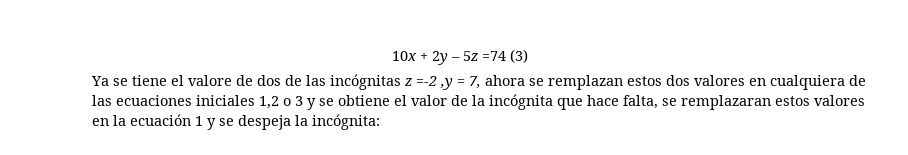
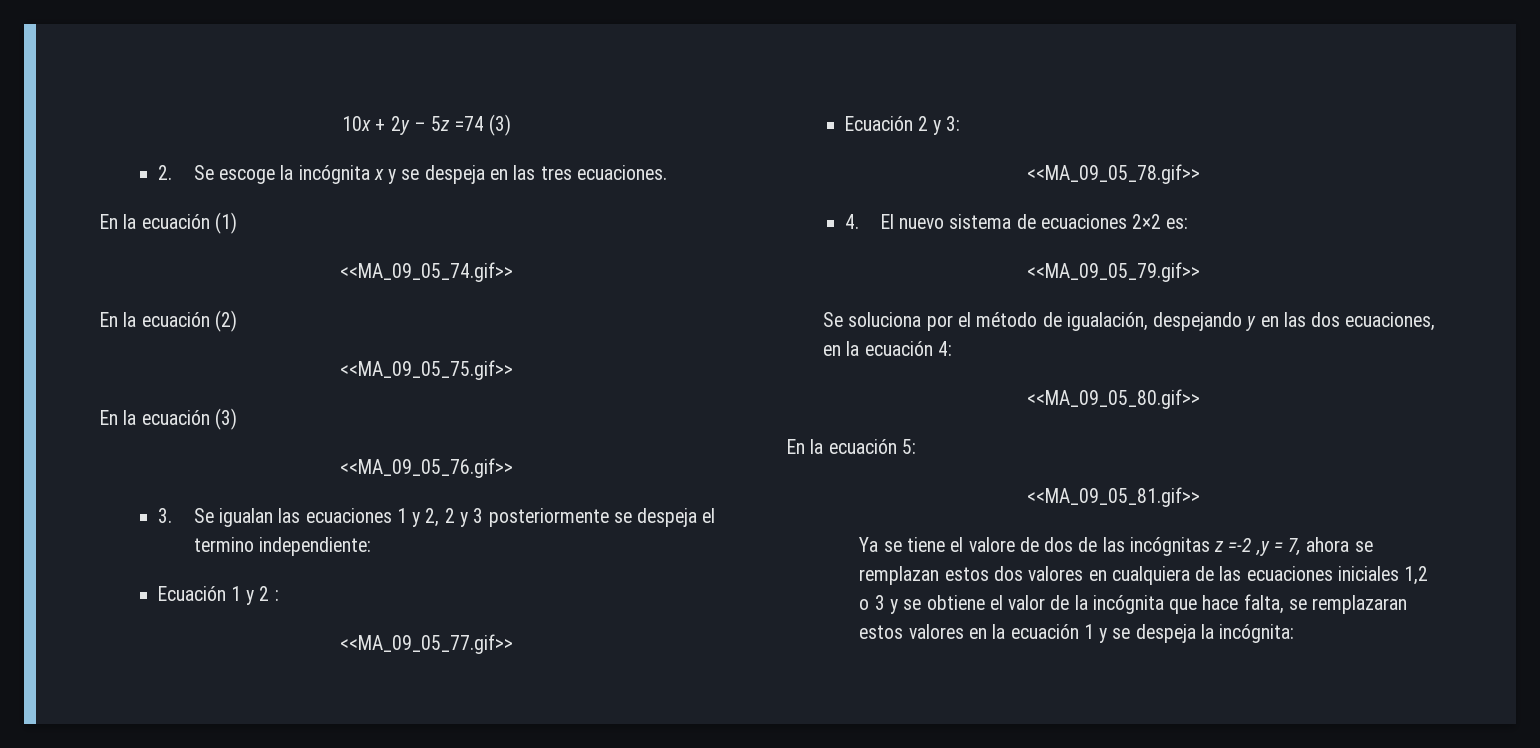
+ 2. Se escoge la incógnita x y se despeja en las tres ecuaciones.
+ En la ecuación (1)
+ <<MA_09_05_74.gif>>
+ En la ecuación (2)
+ <<MA_09_05_75.gif>>
+ En la ecuación (3)
+ <<MA_09_05_76.gif>>
+ 3. Se igualan las ecuaciones 1 y 2, 2 y 3 posteriormente se despeja el termino independiente:
+ Ecuación 1 y 2 :
+ <<MA_09_05_77.gif>>
+ Ecuación 2 y 3:
+ <<MA_09_05_78.gif>>
+ 4. El nuevo sistema de ecuaciones 2×2 es:
+ <<MA_09_05_79.gif>>
+ Se soluciona por el método de igualación, despejando y en las dos ecuaciones, en la ecuación 4:
+ <<MA_09_05_80.gif>>
+ En la ecuación 5:
+ <<MA_09_05_81.gif>>

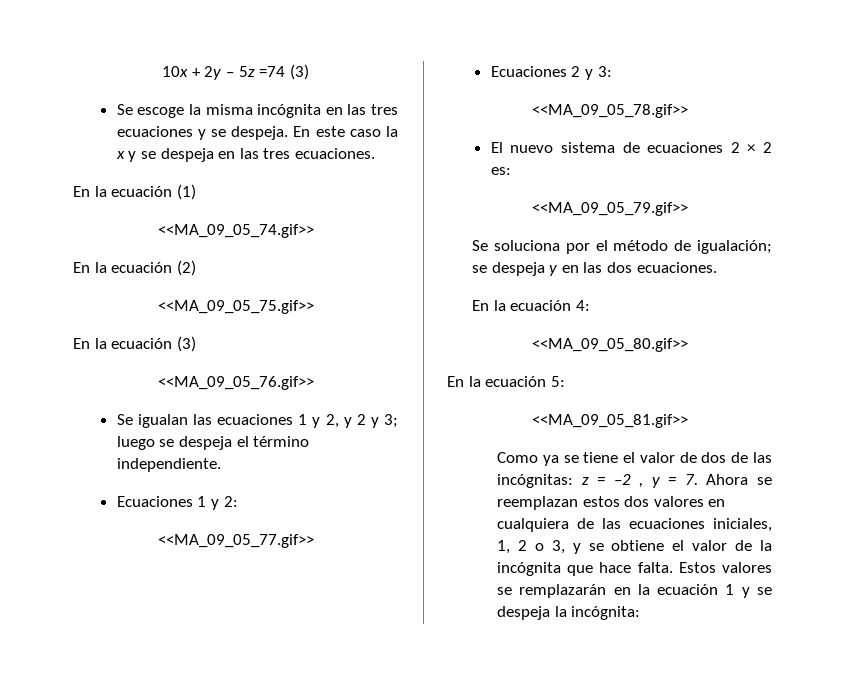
- 2. Se escoge la incógnita x y se despeja en las tres ecuaciones.
+ Se escoge la misma incógnita en las tres ecuaciones y se despeja. En este caso la x y se despeja en las tres ecuaciones.
- 3. Se igualan las ecuaciones 1 y 2, 2 y 3 posteriormente se despeja el termino independiente:
- Ecuación 1 y 2 :
+ Se igualan las ecuaciones 1 y 2, y 2 y 3; luego se despeja el término independiente.
+ Ecuaciones 1 y 2:
- Ecuación 2 y 3:
+ Ecuaciones 2 y 3:
- 4. El nuevo sistema de ecuaciones 2×2 es:
+ El nuevo sistema de ecuaciones 2 × 2 es:
- Se soluciona por el método de igualación, despejando y en las dos ecuaciones, en la ecuación 4:
+ Se soluciona por el método de igualación; se despeja y en las dos ecuaciones.
+ En la ecuación 4:
- Ya se tiene el valore de dos de las incógnitas z =-2 ,y = 7, ahora se remplazan estos dos valores en cualquiera de las ecuaciones iniciales 1,2 o 3 y se obtiene el valor de la incógnita que hace falta, se remplazaran estos valores en la ecuación 1 y se despeja la incógnita:
+ Como ya se tiene el valor de dos de las incógnitas: z = –2 , y = 7. Ahora se reemplazan estos dos valores en cualquiera de las ecuaciones iniciales, 1, 2 o 3, y se obtiene el valor de la incógnita que hace falta. Estos valores se remplazarán en la ecuación 1 y se despeja la incógnita:

